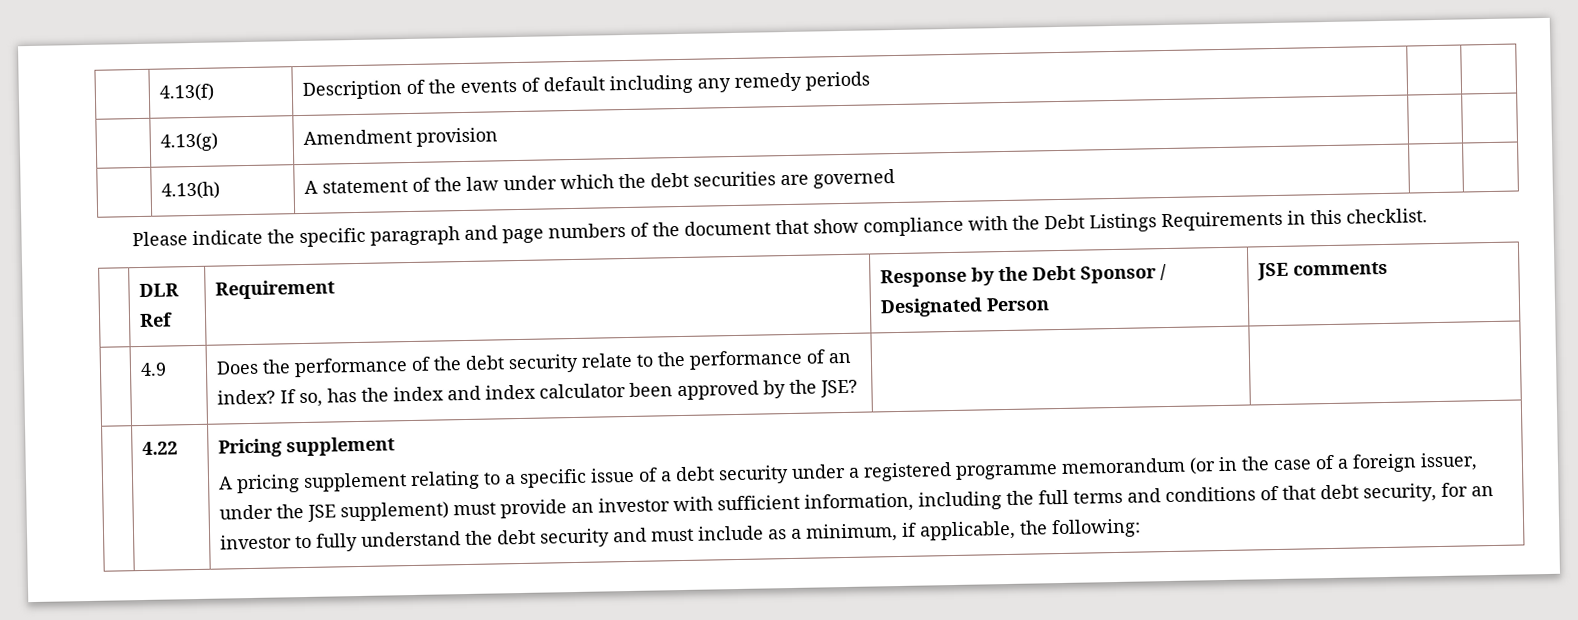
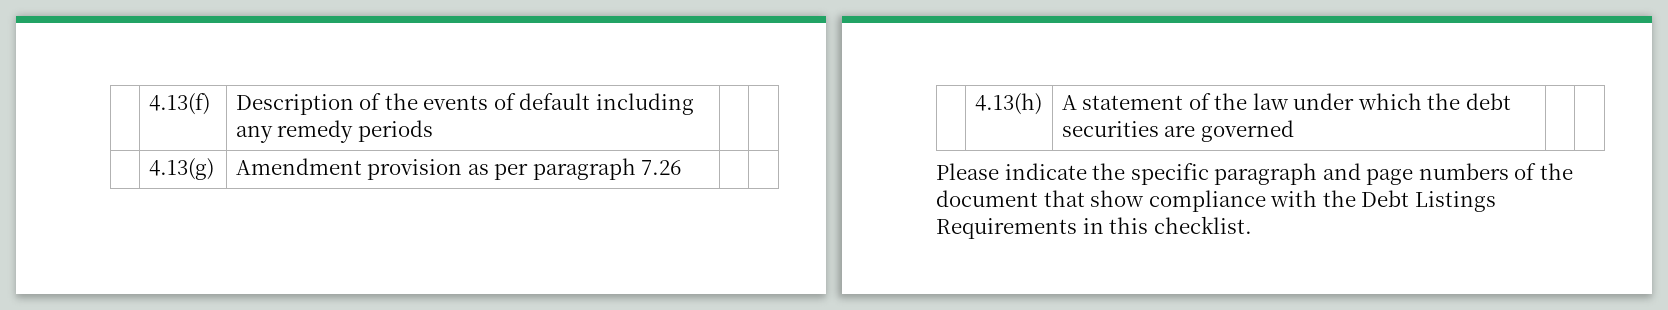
- | 4.13(g) | Amendment provision | |
+ | 4.13(g) | Amendment provision as per paragraph 7.26 | |
- | DLR Ref | Requirement | Response by the Debt Sponsor / Designated Person | JSE comments
- | 4.9 | Does the performance of the debt security relate to the performance of an index? If so, has the index and index calculator been approved by the JSE? | |
- | 4.22 | Pricing supplement
- A pricing supplement relating to a specific issue of a debt security under a registered programme memorandum (or in the case of a foreign issuer, under the JSE supplement) must provide an investor with sufficient information, including the full terms and conditions of that debt security, for an investor to fully understand the debt security and must include as a minimum, if applicable, the following:

